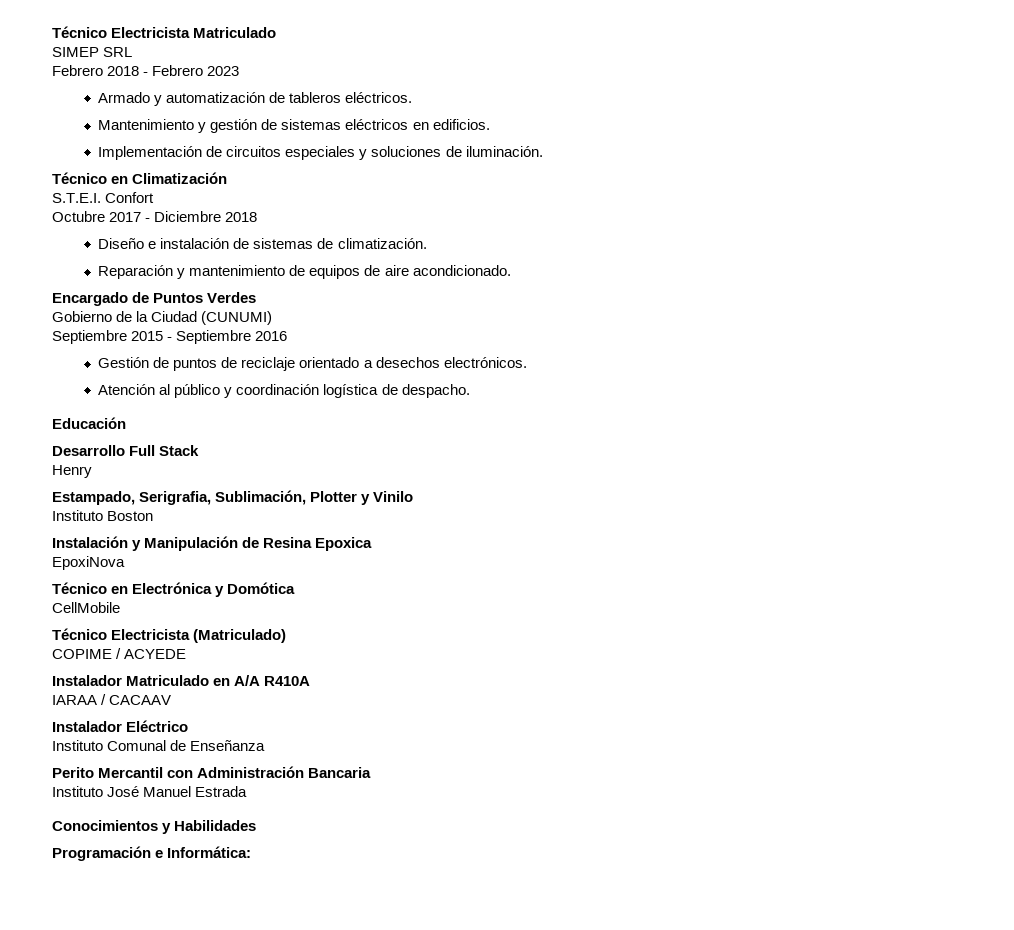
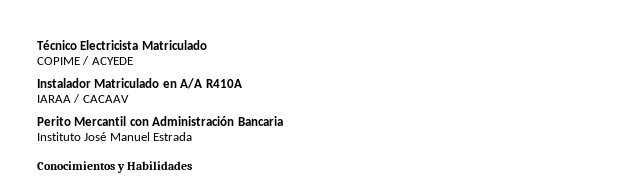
- SIMEP SRL
- Febrero 2018 - Febrero 2023
- Armado y automatización de tableros eléctricos.
- Mantenimiento y gestión de sistemas eléctricos en edificios.
- Implementación de circuitos especiales y soluciones de iluminación.
- Técnico en Climatización
- S.T.E.I. Confort
- Octubre 2017 - Diciembre 2018
- Diseño e instalación de sistemas de climatización.
- Reparación y mantenimiento de equipos de aire acondicionado.
- Encargado de Puntos Verdes
- Gobierno de la Ciudad (CUNUMI)
- Septiembre 2015 - Septiembre 2016
- Gestión de puntos de reciclaje orientado a desechos electrónicos.
- Atención al público y coordinación logística de despacho.
- Educación
- Desarrollo Full Stack
- Henry
- Estampado, Serigrafia, Sublimación, Plotter y Vinilo
- Instituto Boston
- Instalación y Manipulación de Resina Epoxica
- EpoxiNova
- Técnico en Electrónica y Domótica
- CellMobile
- Técnico Electricista (Matriculado)
- Instalador Eléctrico
- Instituto Comunal de Enseñanza
- Programación e Informática:

